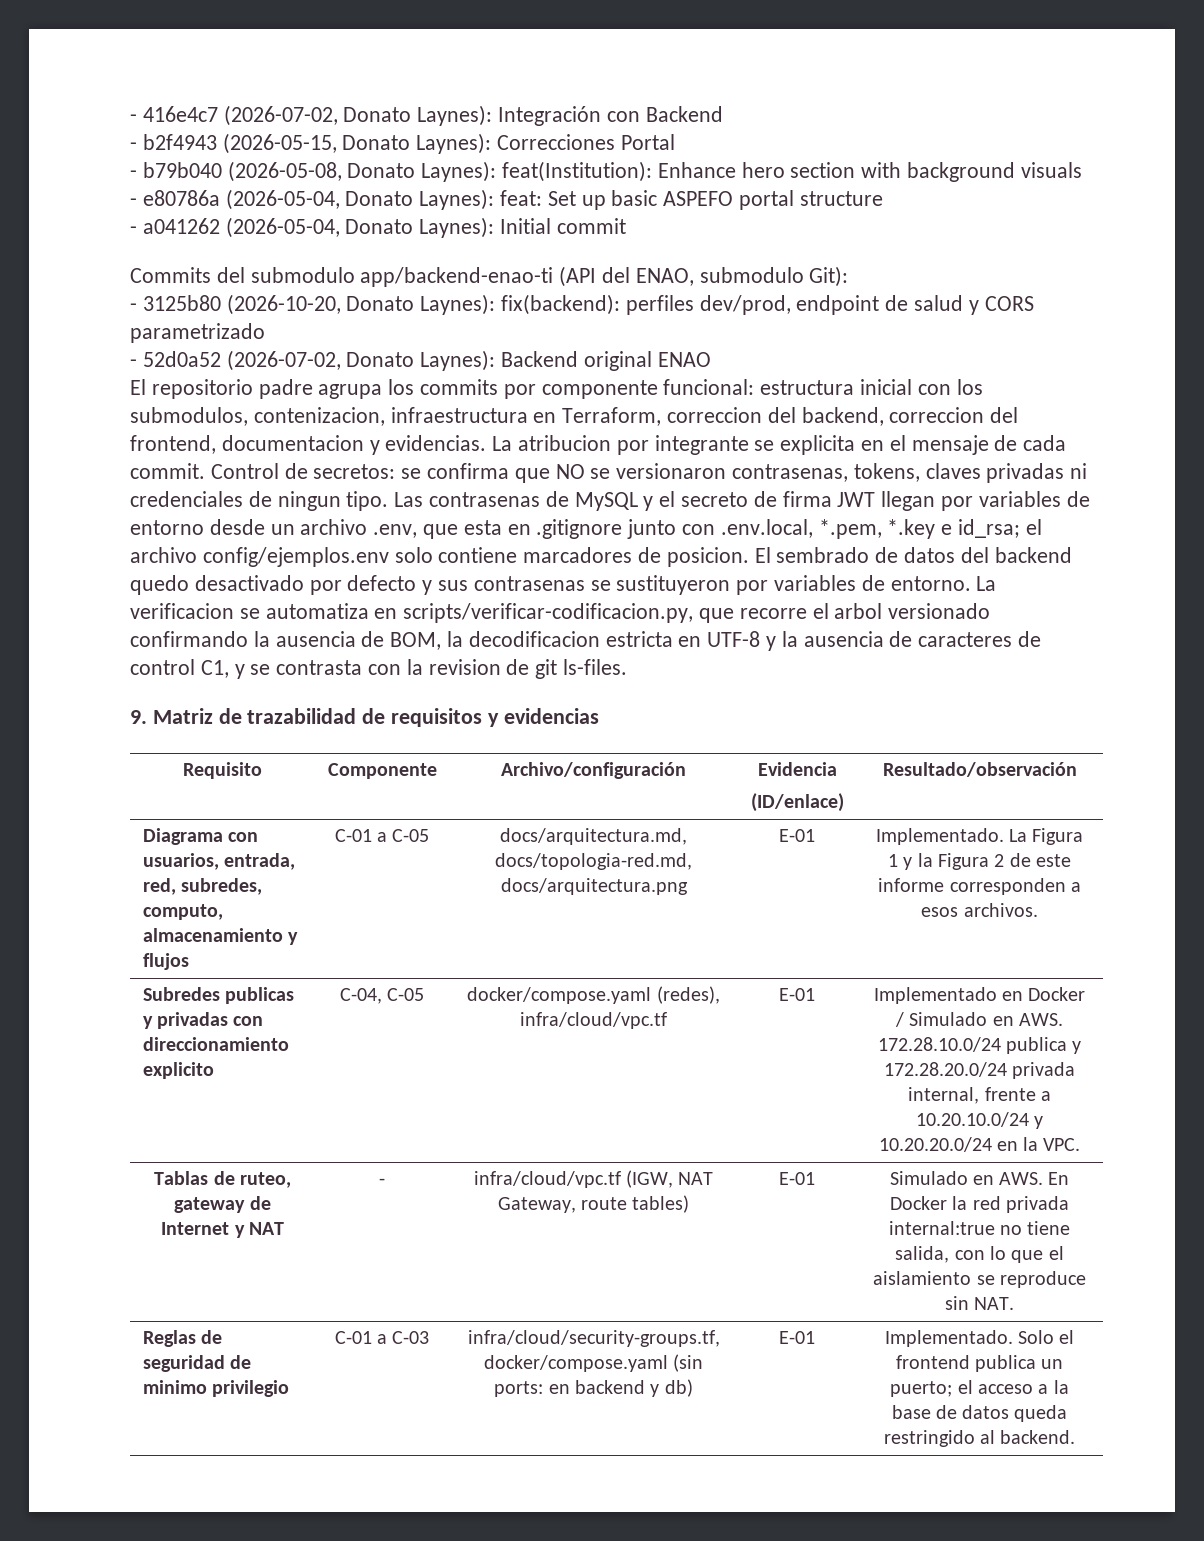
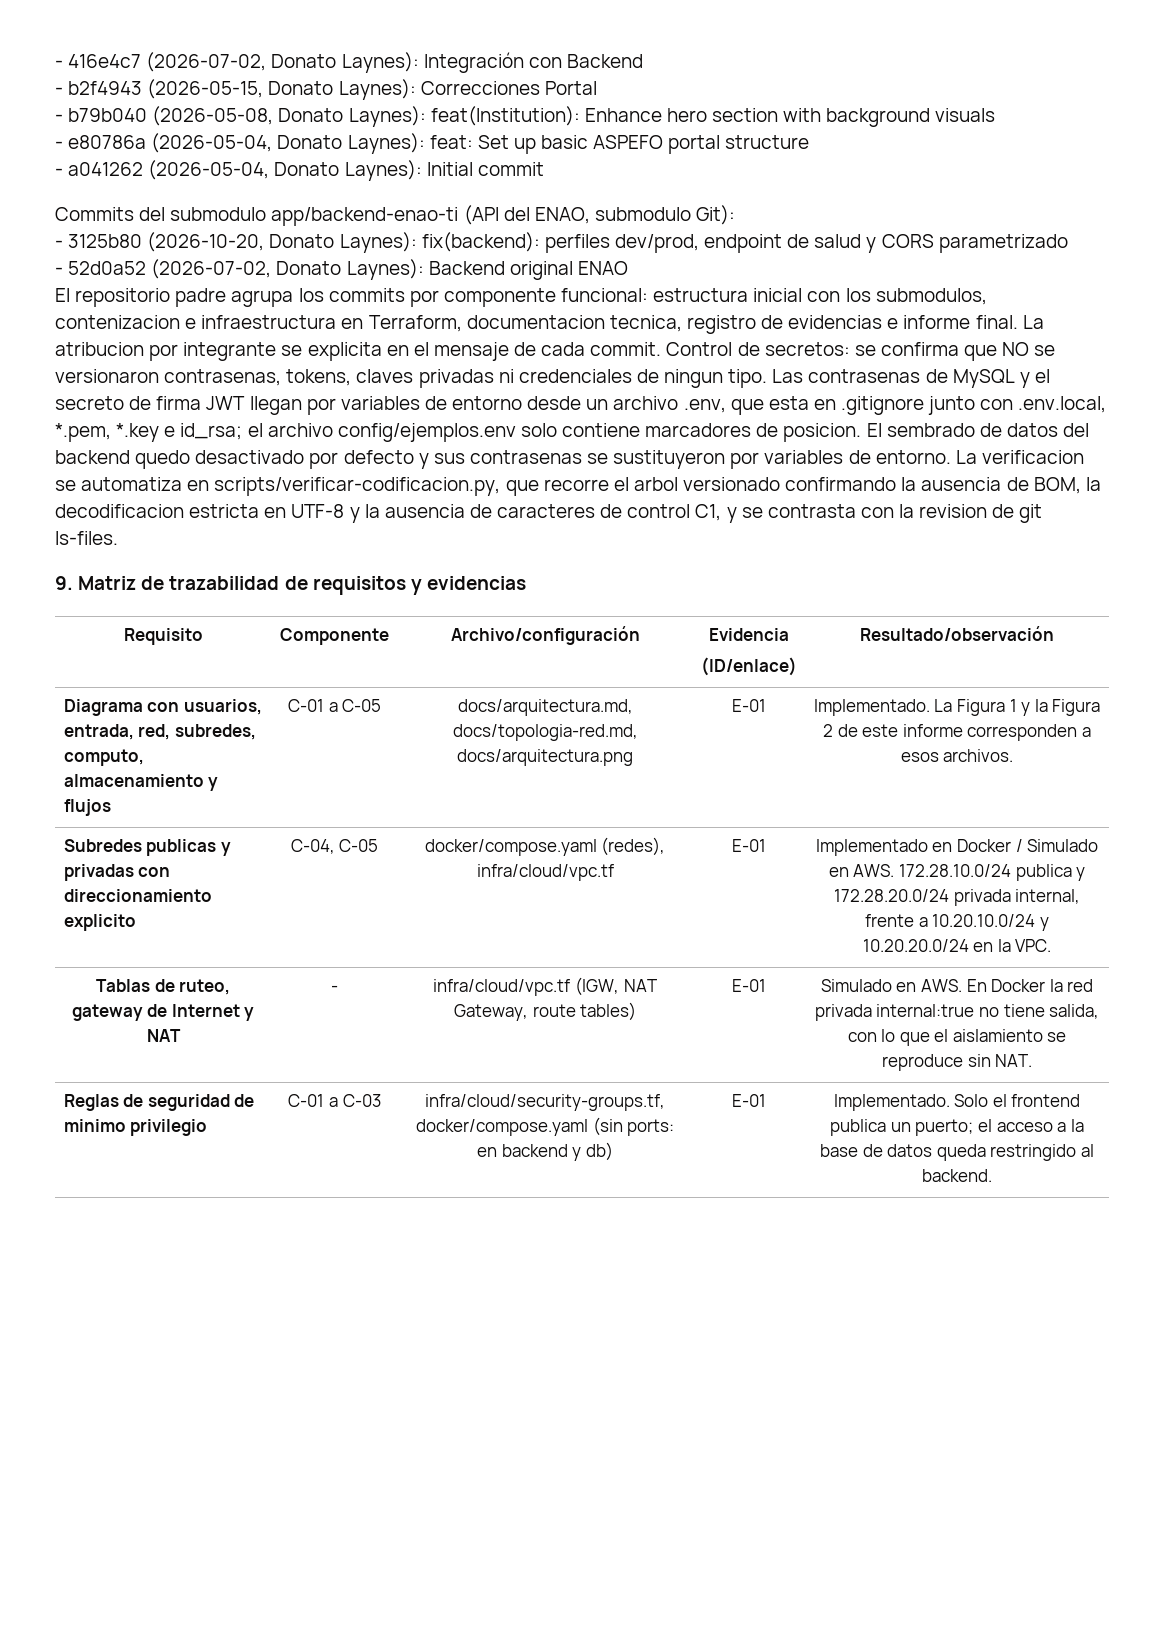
- El repositorio padre agrupa los commits por componente funcional: estructura inicial con los submodulos, contenizacion, infraestructura en Terraform, correccion del backend, correccion del frontend, documentacion y evidencias.
+ El repositorio padre agrupa los commits por componente funcional: estructura inicial con los submodulos, contenizacion e infraestructura en Terraform, documentacion tecnica, registro de evidencias e informe final.

